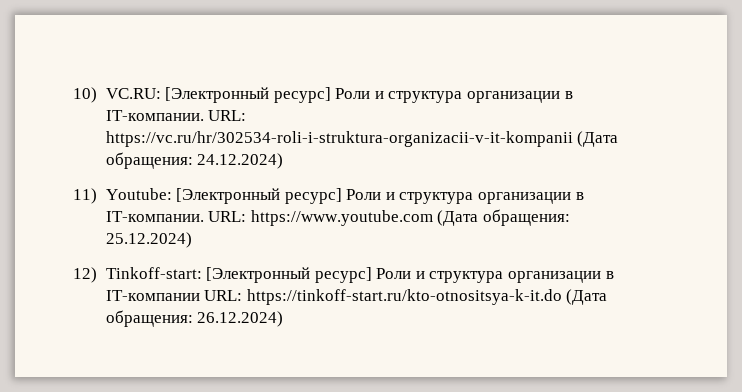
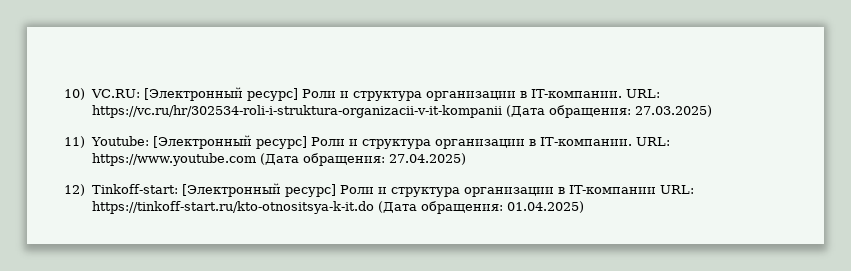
- URL: https://vc.ru/hr/302534-roli-i-struktura-organizacii-v-it-kompanii (Дата обращения: 24.12.2024)
+ URL: https://vc.ru/hr/302534-roli-i-struktura-organizacii-v-it-kompanii (Дата обращения: 27.03.2025)
- URL: https://www.youtube.com (Дата обращения: 25.12.2024)
+ URL: https://www.youtube.com (Дата обращения: 27.04.2025)
- 12) Tinkoff-start: [Электронный ресурс] Роли и структура организации в IT-компании URL: https://tinkoff-start.ru/kto-otnositsya-k-it.do (Дата обращения: 26.12.2024)
+ 12) Tinkoff-start: [Электронный ресурс] Роли и структура организации в IT-компании URL: https://tinkoff-start.ru/kto-otnositsya-k-it.do (Дата обращения: 01.04.2025)

